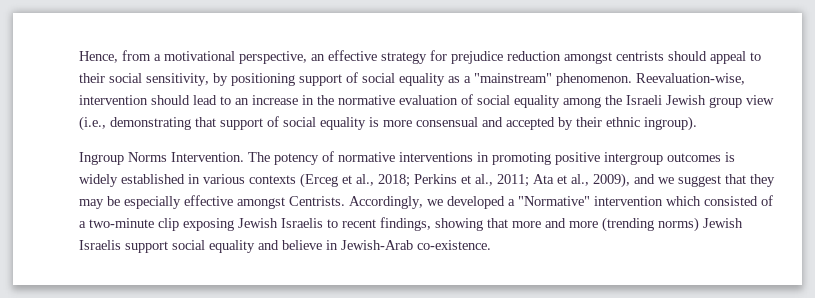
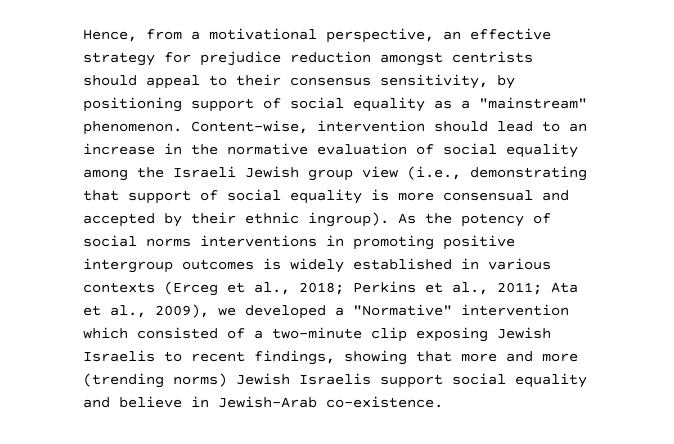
- Hence, from a motivational perspective, an effective strategy for prejudice reduction amongst centrists should appeal to their social sensitivity, by positioning support of social equality as a "mainstream" phenomenon.
+ Hence, from a motivational perspective, an effective strategy for prejudice reduction amongst centrists should appeal to their consensus sensitivity, by positioning support of social equality as a "mainstream" phenomenon.
- Reevaluation-wise, intervention should lead to an increase in the normative evaluation of social equality among the Israeli Jewish group view (i.e., demonstrating that support of social equality is more consensual and accepted by their ethnic ingroup).
- Ingroup Norms Intervention. The potency of normative interventions in promoting positive intergroup outcomes is widely established in various contexts (Erceg et al., 2018;
+ Content-wise, intervention should lead to an increase in the normative evaluation of social equality among the Israeli Jewish group view (i.e., demonstrating that support of social equality is more consensual and accepted by their ethnic ingroup). As the potency of social norms interventions in promoting positive intergroup outcomes is widely established in various contexts (Erceg et al., 2018;
- Ata et al., 2009), and we suggest that they may be especially effective amongst Centrists. Accordingly, we developed a "Normative" intervention which consisted of a two-minute clip exposing Jewish Israelis to recent findings, showing that more and more (trending norms) Jewish Israelis support social equality and believe in Jewish-Arab co-existence.
+ Ata et al., 2009), we developed a "Normative" intervention which consisted of a two-minute clip exposing Jewish Israelis to recent findings, showing that more and more (trending norms) Jewish Israelis support social equality and believe in Jewish-Arab co-existence.

